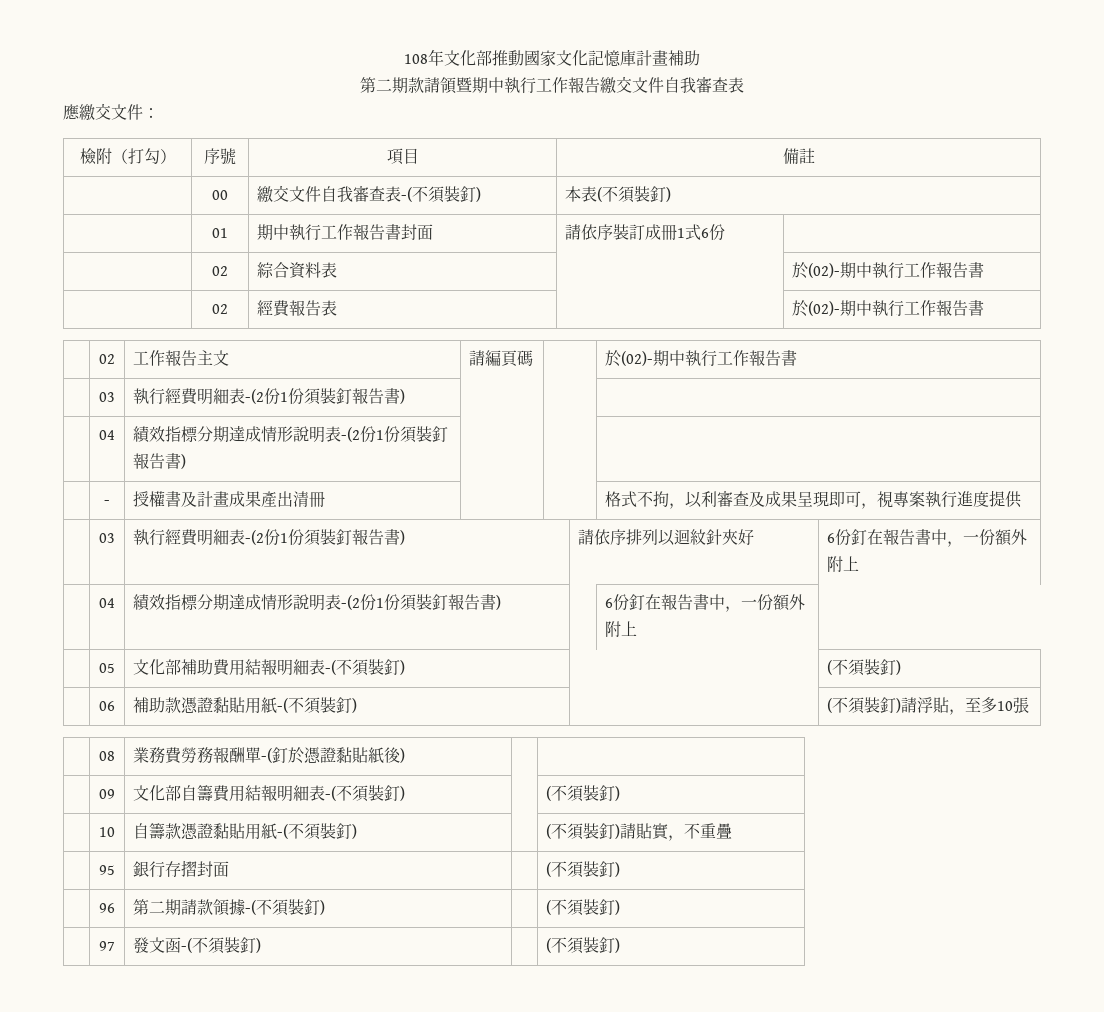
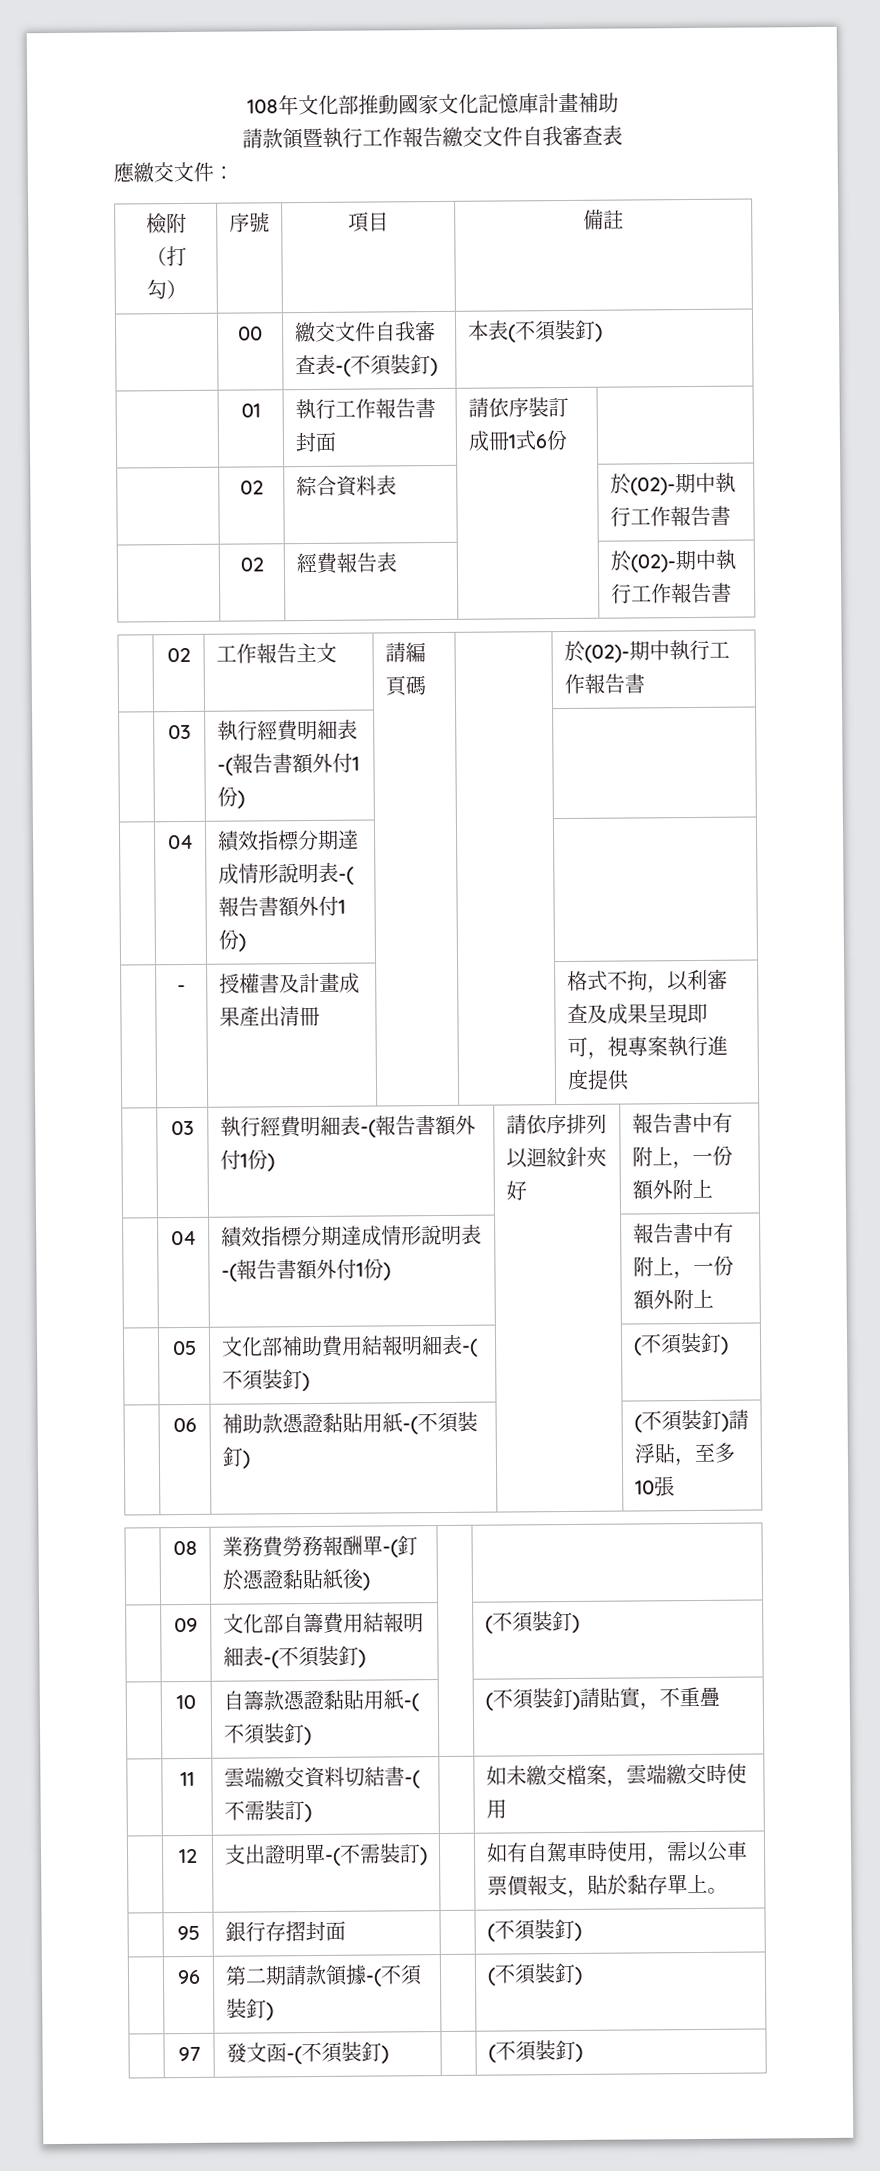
- 第二期款請領暨期中執行工作報告繳交文件自我審查表
+ 請款領暨執行工作報告繳交文件自我審查表
- | 01 | 期中執行工作報告書封面 | 請依序裝訂成冊1式6份 |
+ | 01 | 執行工作報告書封面 | 請依序裝訂成冊1式6份 |
- | 03 | 執行經費明細表-(2份1份須裝釘報告書) | | |
+ | 03 | 執行經費明細表-(報告書額外付1份) | | |
- | 04 | 績效指標分期達成情形說明表-(2份1份須裝釘報告書) | | |
+ | 04 | 績效指標分期達成情形說明表-(報告書額外付1份) | | |
- | 03 | 執行經費明細表-(2份1份須裝釘報告書) | 請依序排列以迴紋針夾好 | 6份釘在報告書中，一份額外附上
+ | 03 | 執行經費明細表-(報告書額外付1份) | 請依序排列以迴紋針夾好 | 報告書中有附上，一份額外附上
- | 04 | 績效指標分期達成情形說明表-(2份1份須裝釘報告書) | | 6份釘在報告書中，一份額外附上
+ | 04 | 績效指標分期達成情形說明表-(報告書額外付1份) | | 報告書中有附上，一份額外附上
+ | 11 | 雲端繳交資料切結書-(不需裝訂) | | 如未繳交檔案，雲端繳交時使用
+ | 12 | 支出證明單-(不需裝訂) | | 如有自駕車時使用，需以公車票價報支，貼於黏存單上。

